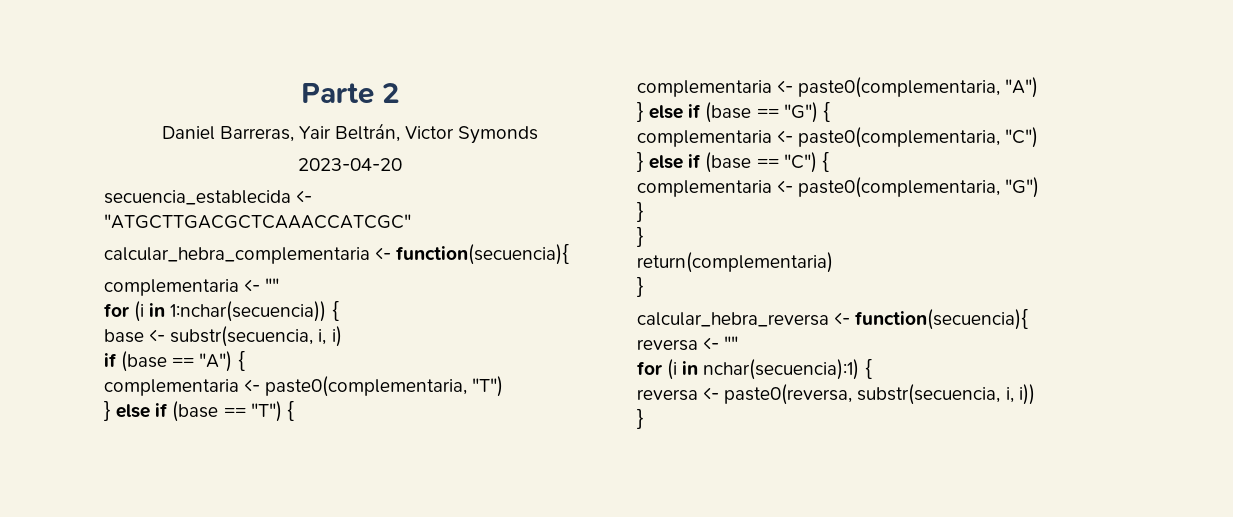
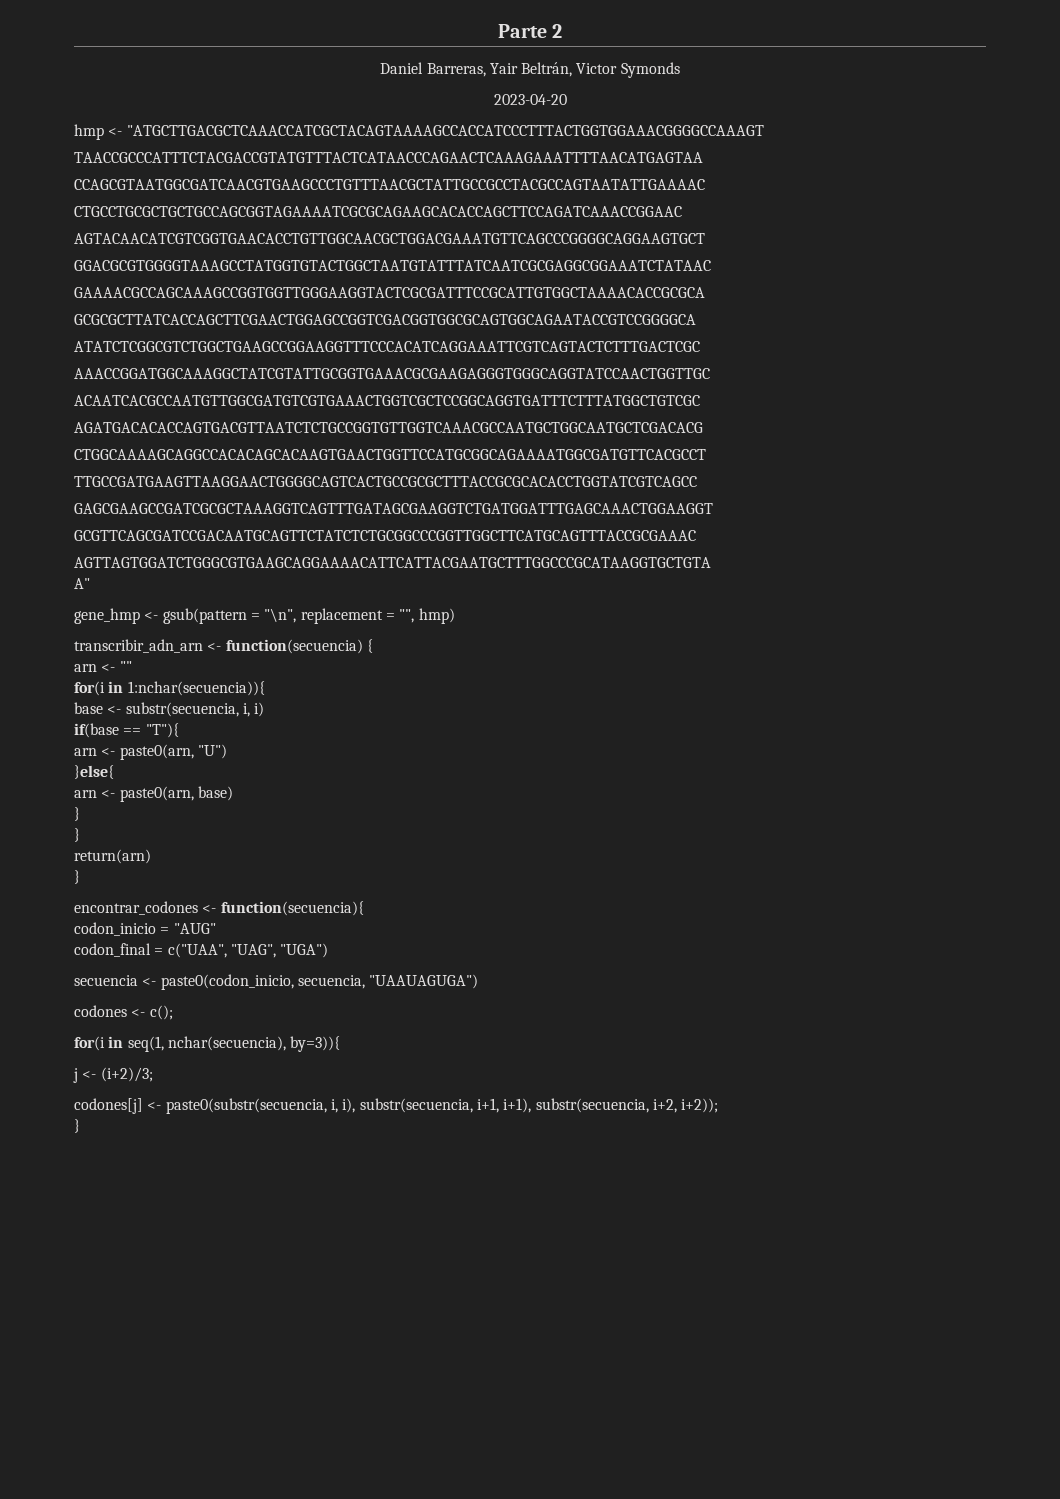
- secuencia_establecida <- "ATGCTTGACGCTCAAACCATCGC"
- calcular_hebra_complementaria <- function(secuencia){
- complementaria <- ""
- for (i in 1:nchar(secuencia)) {
+ hmp <- "ATGCTTGACGCTCAAACCATCGCTACAGTAAAAGCCACCATCCCTTTACTGGTGGAAACGGGGCCAAAGT
+ TAACCGCCCATTTCTACGACCGTATGTTTACTCATAACCCAGAACTCAAAGAAATTTTAACATGAGTAA
+ CCAGCGTAATGGCGATCAACGTGAAGCCCTGTTTAACGCTATTGCCGCCTACGCCAGTAATATTGAAAAC
+ CTGCCTGCGCTGCTGCCAGCGGTAGAAAATCGCGCAGAAGCACACCAGCTTCCAGATCAAACCGGAAC
+ AGTACAACATCGTCGGTGAACACCTGTTGGCAACGCTGGACGAAATGTTCAGCCCGGGGCAGGAAGTGCT
+ GGACGCGTGGGGTAAAGCCTATGGTGTACTGGCTAATGTATTTATCAATCGCGAGGCGGAAATCTATAAC
+ GAAAACGCCAGCAAAGCCGGTGGTTGGGAAGGTACTCGCGATTTCCGCATTGTGGCTAAAACACCGCGCA
+ GCGCGCTTATCACCAGCTTCGAACTGGAGCCGGTCGACGGTGGCGCAGTGGCAGAATACCGTCCGGGGCA
+ ATATCTCGGCGTCTGGCTGAAGCCGGAAGGTTTCCCACATCAGGAAATTCGTCAGTACTCTTTGACTCGC
+ AAACCGGATGGCAAAGGCTATCGTATTGCGGTGAAACGCGAAGAGGGTGGGCAGGTATCCAACTGGTTGC
+ ACAATCACGCCAATGTTGGCGATGTCGTGAAACTGGTCGCTCCGGCAGGTGATTTCTTTATGGCTGTCGC
+ AGATGACACACCAGTGACGTTAATCTCTGCCGGTGTTGGTCAAACGCCAATGCTGGCAATGCTCGACACG
+ CTGGCAAAAGCAGGCCACACAGCACAAGTGAACTGGTTCCATGCGGCAGAAAATGGCGATGTTCACGCCT
+ TTGCCGATGAAGTTAAGGAACTGGGGCAGTCACTGCCGCGCTTTACCGCGCACACCTGGTATCGTCAGCC
+ GAGCGAAGCCGATCGCGCTAAAGGTCAGTTTGATAGCGAAGGTCTGATGGATTTGAGCAAACTGGAAGGT
+ GCGTTCAGCGATCCGACAATGCAGTTCTATCTCTGCGGCCCGGTTGGCTTCATGCAGTTTACCGCGAAAC
+ AGTTAGTGGATCTGGGCGTGAAGCAGGAAAACATTCATTACGAATGCTTTGGCCCGCATAAGGTGCTGTA
+ A"
+ gene_hmp <- gsub(pattern = "\n", replacement = "", hmp)
+ transcribir_adn_arn <- function(secuencia) {
+ arn <- ""
+ for(i in 1:nchar(secuencia)){
- if (base == "A") {
- complementaria <- paste0(complementaria, "T")
- } else if (base == "T") {
- complementaria <- paste0(complementaria, "A")
- } else if (base == "G") {
- complementaria <- paste0(complementaria, "C")
- } else if (base == "C") {
- complementaria <- paste0(complementaria, "G")
+ if(base == "T"){
+ arn <- paste0(arn, "U")
+ }else{
+ arn <- paste0(arn, base)
- return(complementaria)
+ return(arn)
  }
- calcular_hebra_reversa <- function(secuencia){
- reversa <- ""
- for (i in nchar(secuencia):1) {
- reversa <- paste0(reversa, substr(secuencia, i, i))
+ encontrar_codones <- function(secuencia){
+ codon_inicio = "AUG"
+ codon_final = c("UAA", "UAG", "UGA")
+ secuencia <- paste0(codon_inicio, secuencia, "UAAUAGUGA")
+ codones <- c();
+ for(i in seq(1, nchar(secuencia), by=3)){
+ j <- (i+2)/3;
+ codones[j] <- paste0(substr(secuencia, i, i), substr(secuencia, i+1, i+1), substr(secuencia, i+2, i+2));

